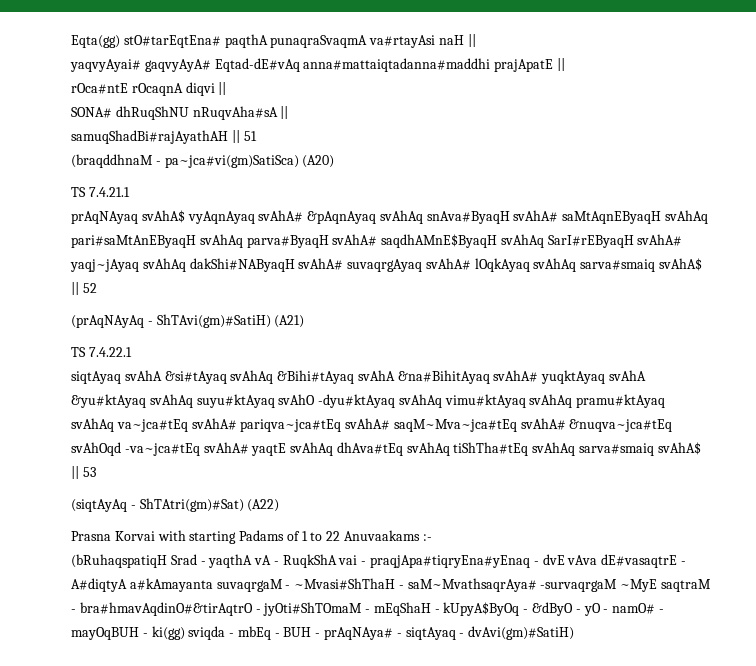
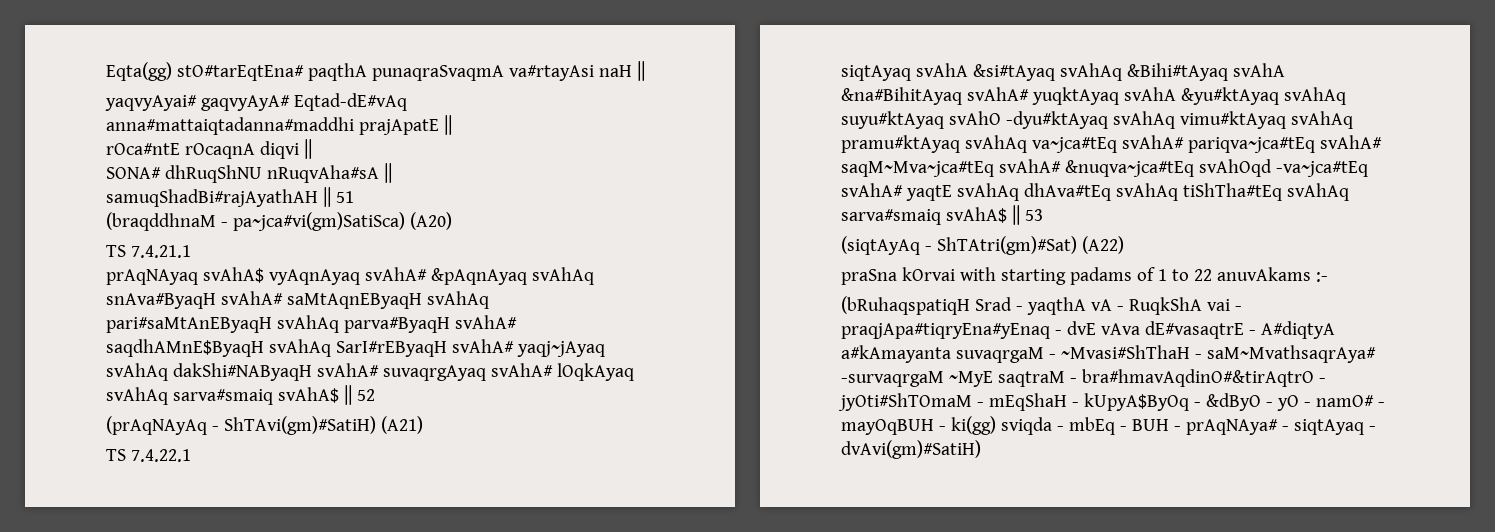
- Prasna Korvai with starting Padams of 1 to 22 Anuvaakams :-
+ praSna kOrvai with starting padams of 1 to 22 anuvAkams :-

